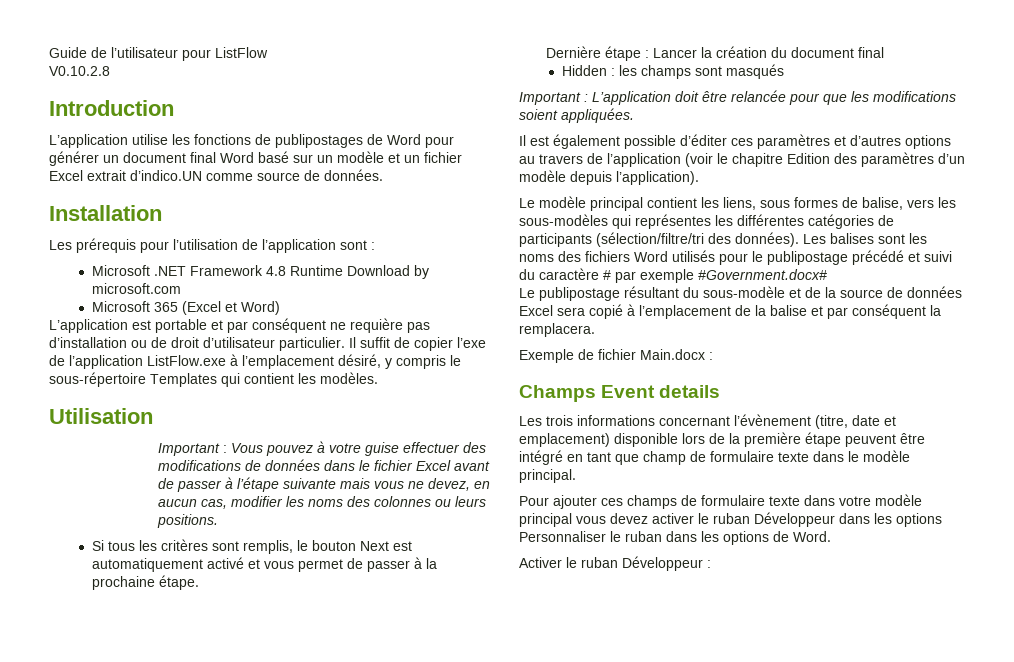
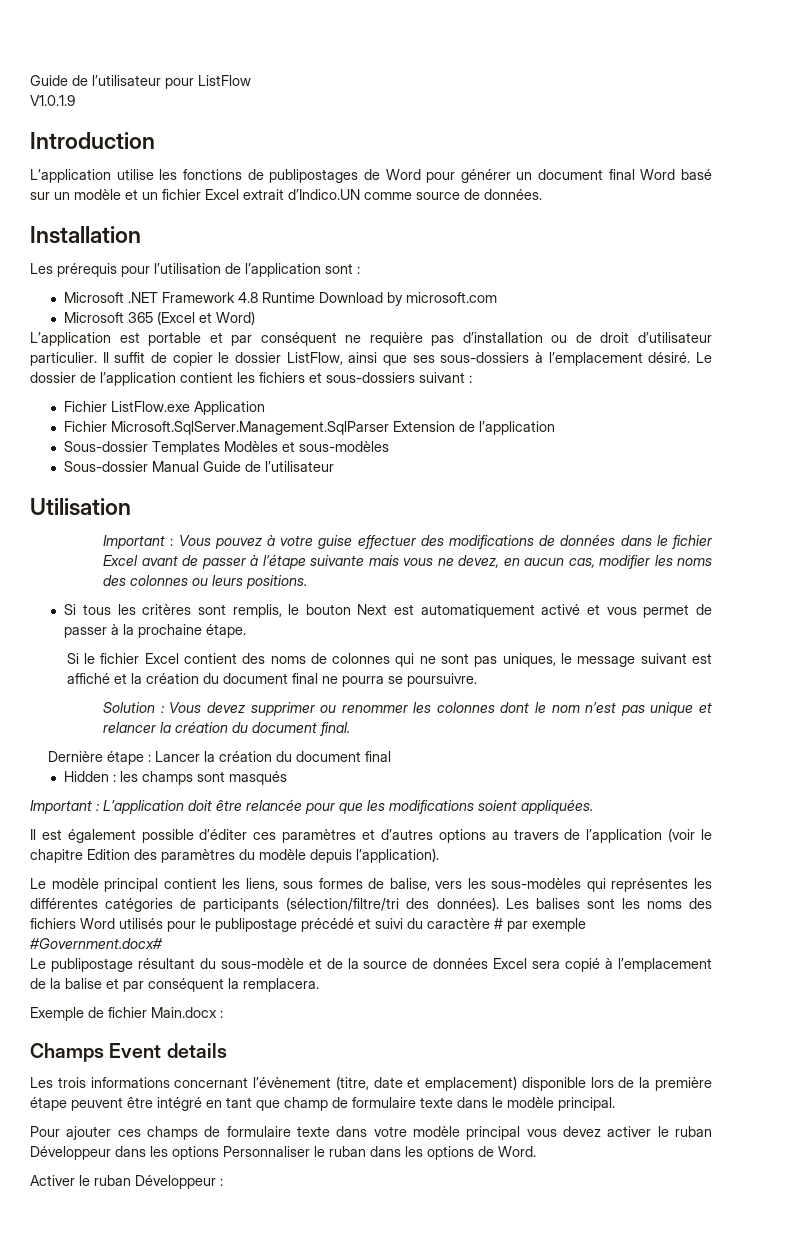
- V0.10.2.8
+ V1.0.1.9
- L’application utilise les fonctions de publipostages de Word pour générer un document final Word basé sur un modèle et un fichier Excel extrait d’indico.UN comme source de données.
+ L’application utilise les fonctions de publipostages de Word pour générer un document final Word basé sur un modèle et un fichier Excel extrait d’Indico.UN comme source de données.
- Il suffit de copier l’exe de l’application ListFlow.exe à l’emplacement désiré, y compris le sous-répertoire Templates qui contient les modèles.
+ Il suffit de copier le dossier ListFlow, ainsi que ses sous-dossiers à l’emplacement désiré. Le dossier de l’application contient les fichiers et sous-dossiers suivant :
+ Fichier ListFlow.exe Application
+ Fichier Microsoft.SqlServer.Management.SqlParser Extension de l’application
+ Sous-dossier Templates Modèles et sous-modèles
+ Sous-dossier Manual Guide de l’utilisateur
+ Si le fichier Excel contient des noms de colonnes qui ne sont pas uniques, le message suivant est affiché et la création du document final ne pourra se poursuivre.
+ Solution : Vous devez supprimer ou renommer les colonnes dont le nom n’est pas unique et relancer la création du document final.
- Il est également possible d’éditer ces paramètres et d’autres options au travers de l’application (voir le chapitre Edition des paramètres d’un modèle depuis l’application).
+ Il est également possible d’éditer ces paramètres et d’autres options au travers de l’application (voir le chapitre Edition des paramètres du modèle depuis l’application).

